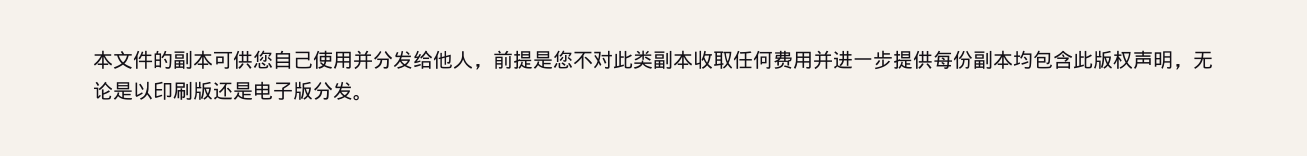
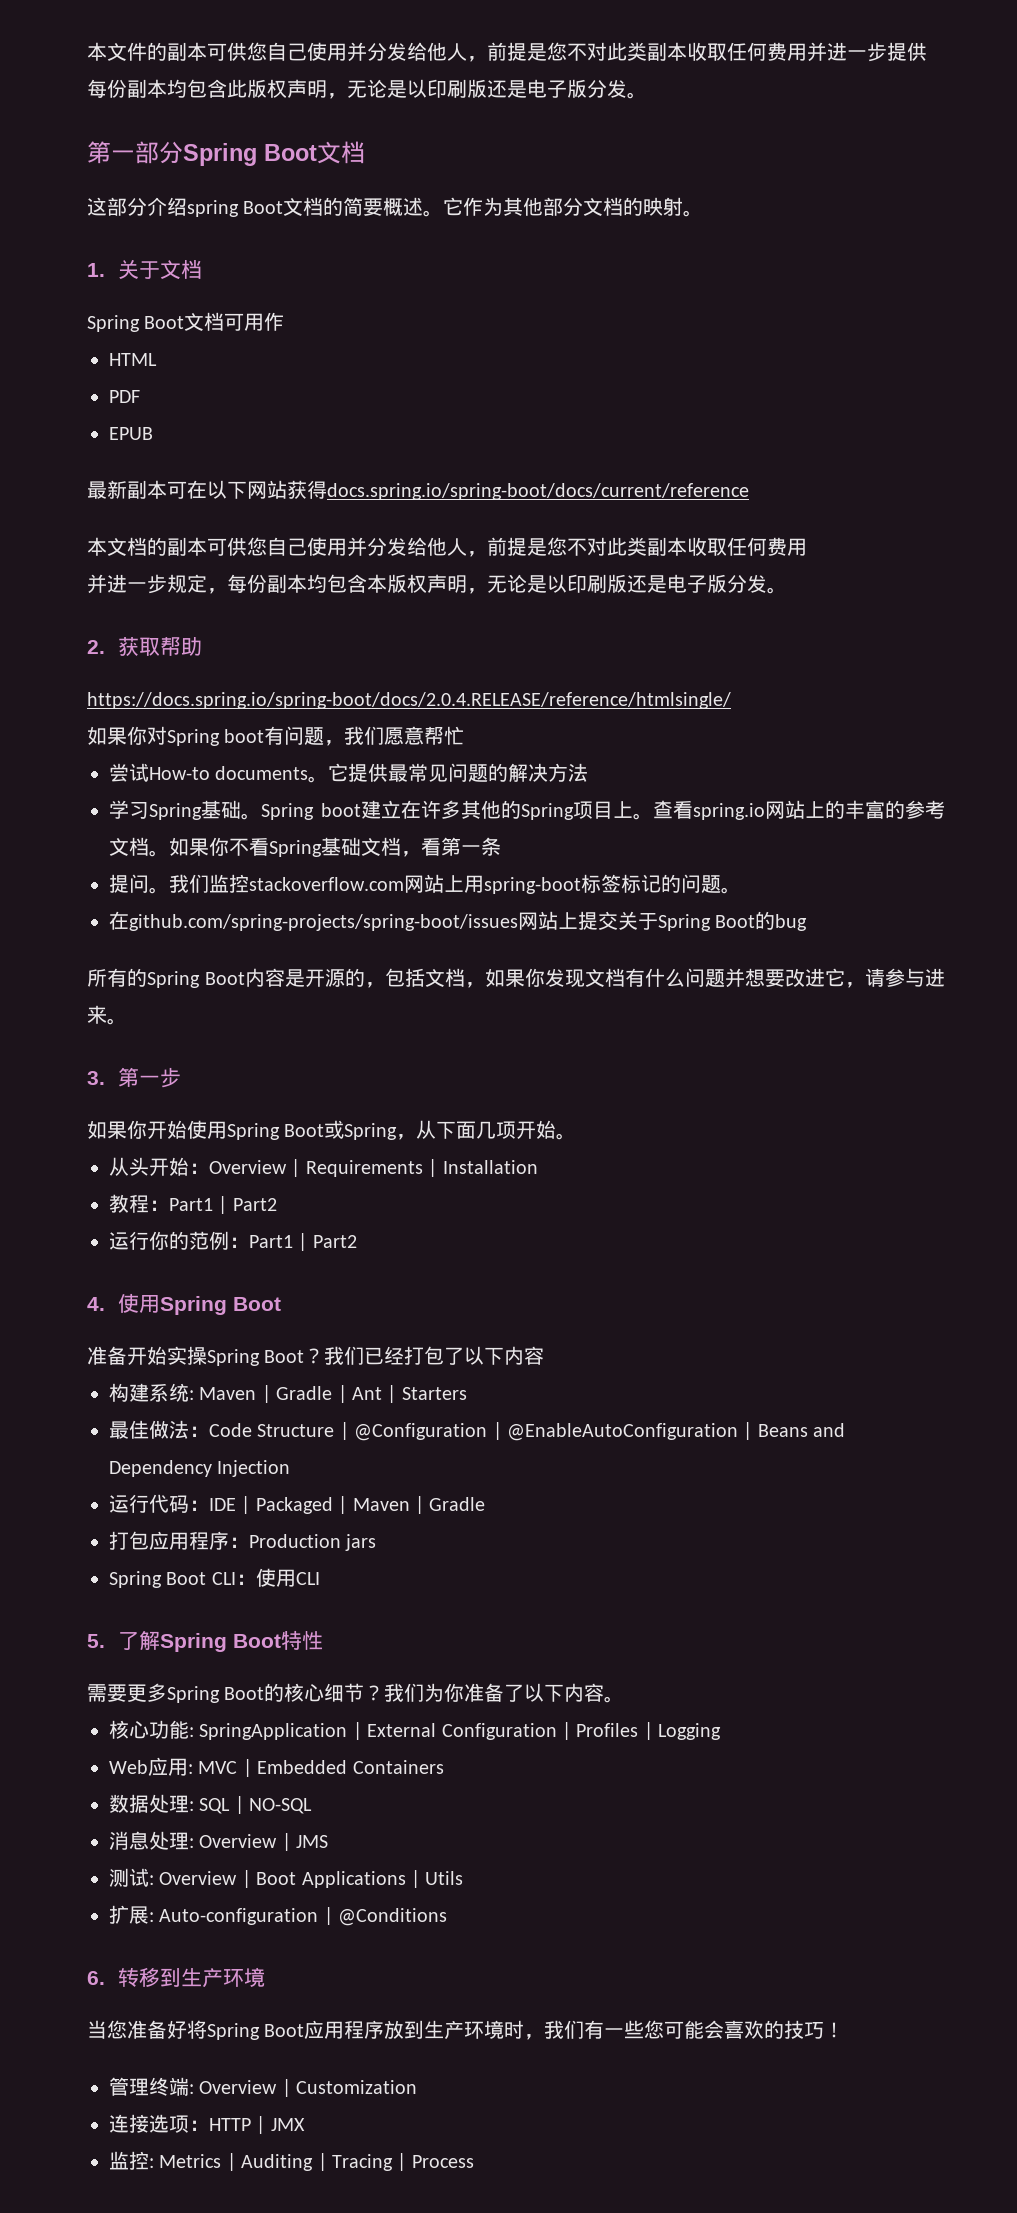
+ 第一部分Spring Boot文档
+ 这部分介绍spring Boot文档的简要概述。它作为其他部分文档的映射。
+ 1.关于文档
+ Spring Boot文档可用作
+ HTML
+ PDF
+ EPUB
+ 最新副本可在以下网站获得docs.spring.io/spring-boot/docs/current/reference
+ 本文档的副本可供您自己使用并分发给他人，前提是您不对此类副本收取任何费用
+ 并进一步规定，每份副本均包含本版权声明，无论是以印刷版还是电子版分发。
+ 2.获取帮助
+ https://docs.spring.io/spring-boot/docs/2.0.4.RELEASE/reference/htmlsingle/
+ 如果你对Spring boot有问题，我们愿意帮忙
+ 尝试How-to documents。它提供最常见问题的解决方法
+ 学习Spring基础。Spring boot建立在许多其他的Spring项目上。查看spring.io网站上的丰富的参考文档。如果你不看Spring基础文档，看第一条
+ 提问。我们监控stackoverflow.com网站上用spring-boot标签标记的问题。
+ 在github.com/spring-projects/spring-boot/issues网站上提交关于Spring Boot的bug
+ 所有的Spring Boot内容是开源的，包括文档，如果你发现文档有什么问题并想要改进它，请参与进来。
+ 3.第一步
+ 如果你开始使用Spring Boot或Spring，从下面几项开始。
+ 从头开始：Overview | Requirements | Installation
+ 教程：Part1 | Part2
+ 运行你的范例：Part1 | Part2
+ 4.使用Spring Boot
+ 准备开始实操Spring Boot？我们已经打包了以下内容
+ 构建系统: Maven | Gradle | Ant | Starters
+ 最佳做法：Code Structure | @Configuration | @EnableAutoConfiguration | Beans and Dependency Injection
+ 运行代码：IDE | Packaged | Maven | Gradle
+ 打包应用程序：Production jars
+ Spring Boot CLI：使用CLI
+ 5.了解Spring Boot特性
+ 需要更多Spring Boot的核心细节？我们为你准备了以下内容。
+ 核心功能: SpringApplication | External Configuration | Profiles | Logging
+ Web应用: MVC | Embedded Containers
+ 数据处理: SQL | NO-SQL
+ 消息处理: Overview | JMS
+ 测试: Overview | Boot Applications | Utils
+ 扩展: Auto-configuration | @Conditions
+ 6.转移到生产环境
+ 当您准备好将Spring Boot应用程序放到生产环境时，我们有一些您可能会喜欢的技巧！
+ 管理终端: Overview | Customization
+ 连接选项：HTTP | JMX
+ 监控: Metrics | Auditing | Tracing | Process

